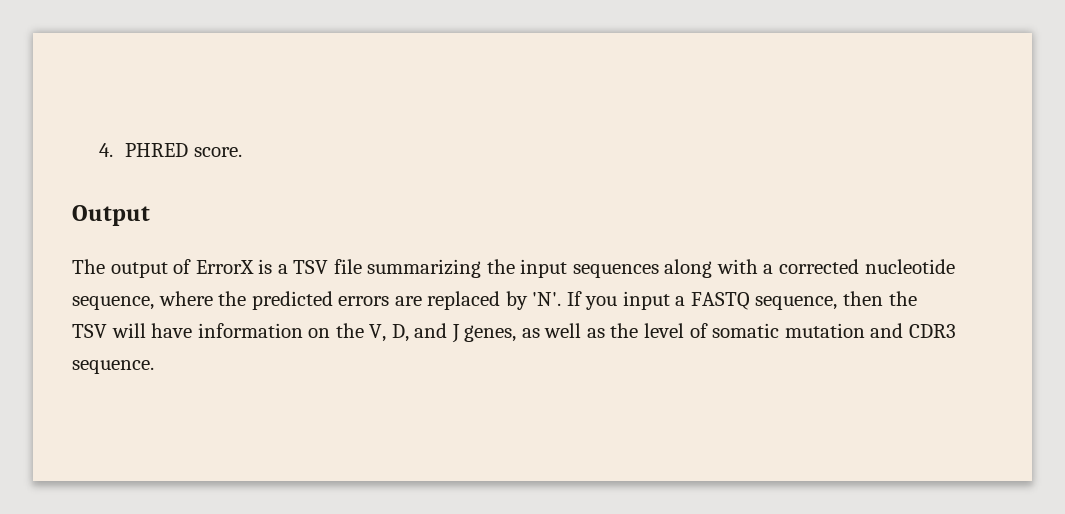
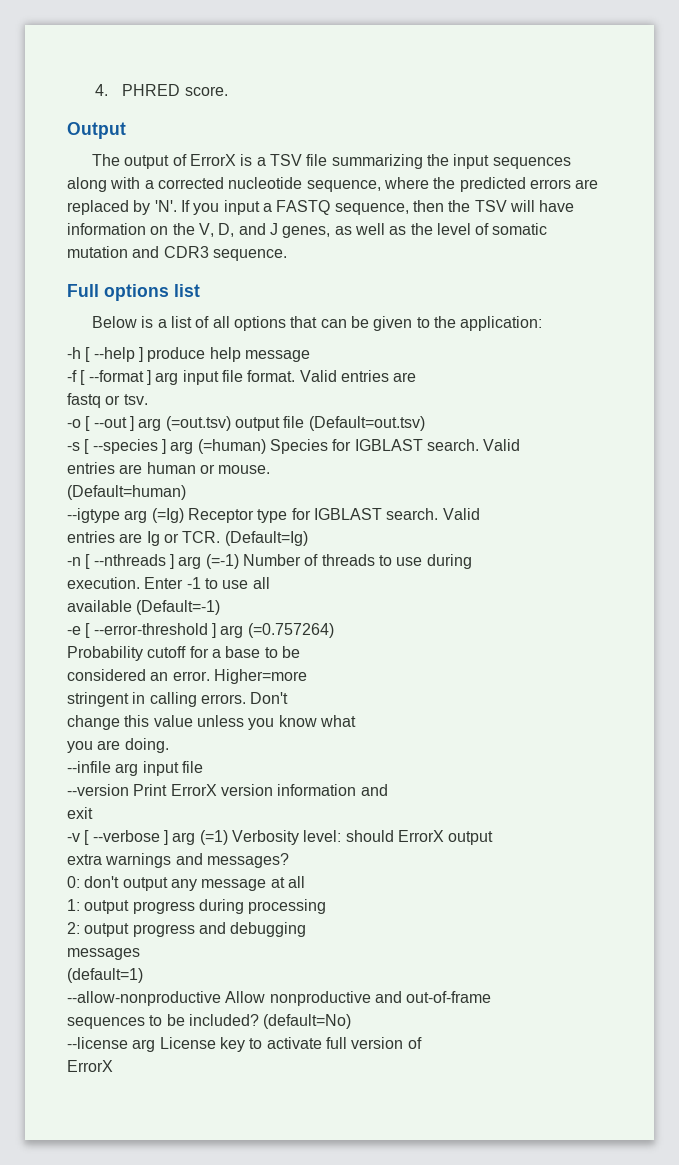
+ Full options list
+ Below is a list of all options that can be given to the application:
+ -h [ --help ] produce help message
+ -f [ --format ] arg input file format. Valid entries are
+ fastq or tsv.
+ -o [ --out ] arg (=out.tsv) output file (Default=out.tsv)
+ -s [ --species ] arg (=human) Species for IGBLAST search. Valid
+ entries are human or mouse.
+ (Default=human)
+ --igtype arg (=Ig) Receptor type for IGBLAST search. Valid
+ entries are Ig or TCR. (Default=Ig)
+ -n [ --nthreads ] arg (=-1) Number of threads to use during
+ execution. Enter -1 to use all
+ available (Default=-1)
+ -e [ --error-threshold ] arg (=0.757264)
+ Probability cutoff for a base to be
+ considered an error. Higher=more
+ stringent in calling errors. Don't
+ change this value unless you know what
+ you are doing.
+ --infile arg input file
+ --version Print ErrorX version information and
+ exit
+ -v [ --verbose ] arg (=1) Verbosity level: should ErrorX output
+ extra warnings and messages?
+ 0: don't output any message at all
+ 1: output progress during processing
+ 2: output progress and debugging
+ messages
+ (default=1)
+ --allow-nonproductive Allow nonproductive and out-of-frame
+ sequences to be included? (default=No)
+ --license arg License key to activate full version of
+ ErrorX

